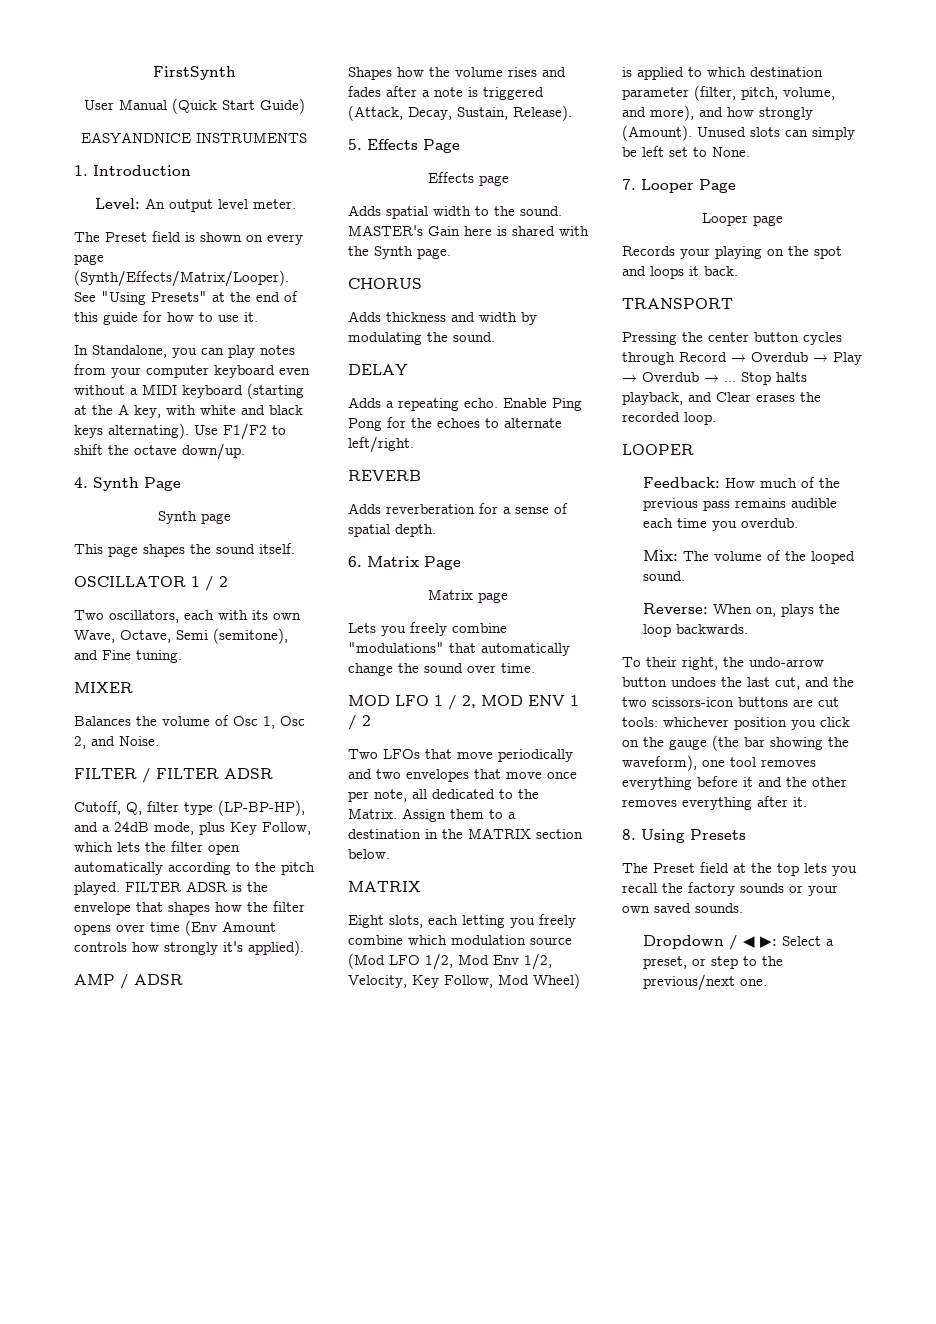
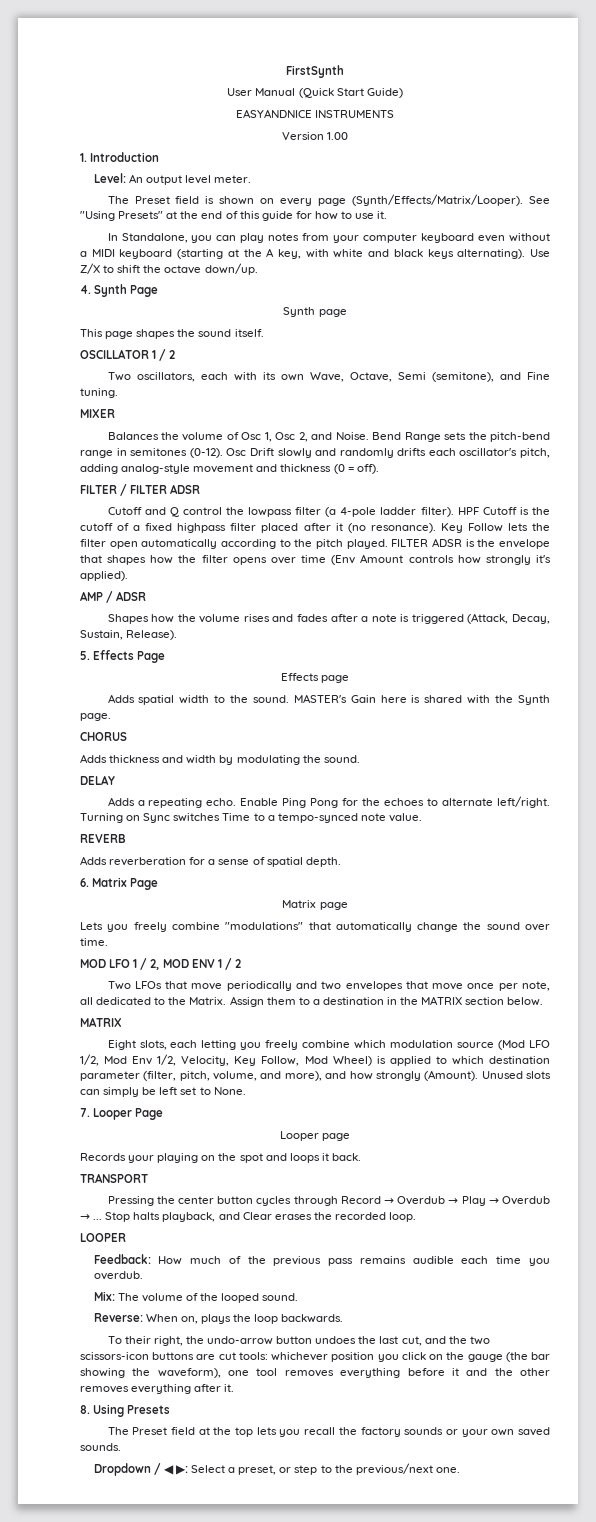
+ Version 1.00
- Use F1/F2 to shift the octave down/up.
+ Use Z/X to shift the octave down/up.
- Balances the volume of Osc 1, Osc 2, and Noise.
+ Balances the volume of Osc 1, Osc 2, and Noise. Bend Range sets the pitch-bend range in semitones (0-12). Osc Drift slowly and randomly drifts each oscillator's pitch, adding analog-style movement and thickness (0 = off).
  FILTER / FILTER ADSR
- Cutoff, Q, filter type (LP-BP-HP), and a 24dB mode, plus Key Follow, which lets the filter open automatically according to the pitch played.
+ Cutoff and Q control the lowpass filter (a 4-pole ladder filter). HPF Cutoff is the cutoff of a fixed highpass filter placed after it (no resonance). Key Follow lets the filter open automatically according to the pitch played.
+ Turning on Sync switches Time to a tempo-synced note value.

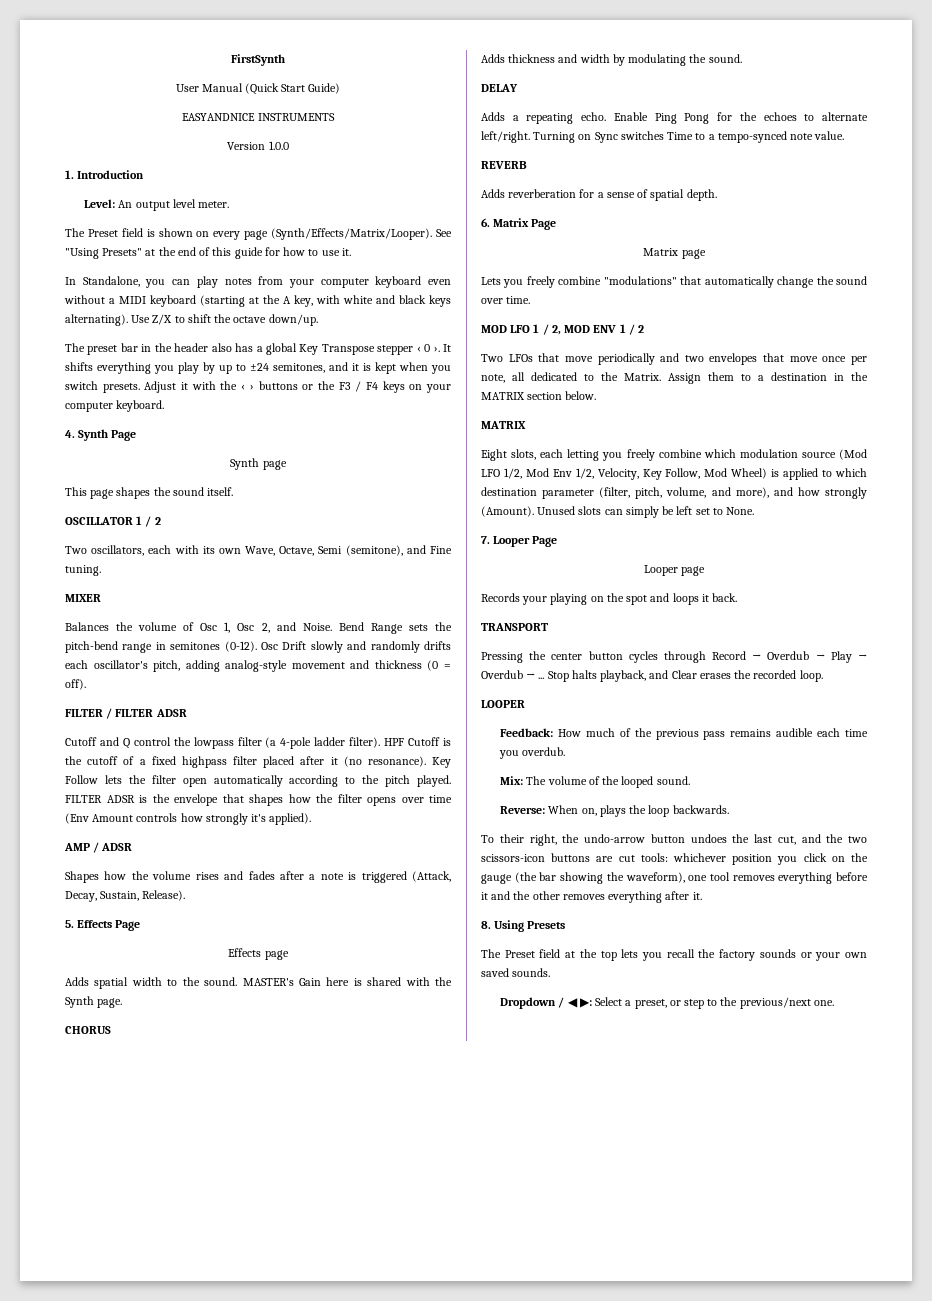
- Version 1.00
+ Version 1.0.0
+ The preset bar in the header also has a global Key Transpose stepper ‹ 0 ›. It shifts everything you play by up to ±24 semitones, and it is kept when you switch presets. Adjust it with the ‹ › buttons or the F3 / F4 keys on your computer keyboard.

